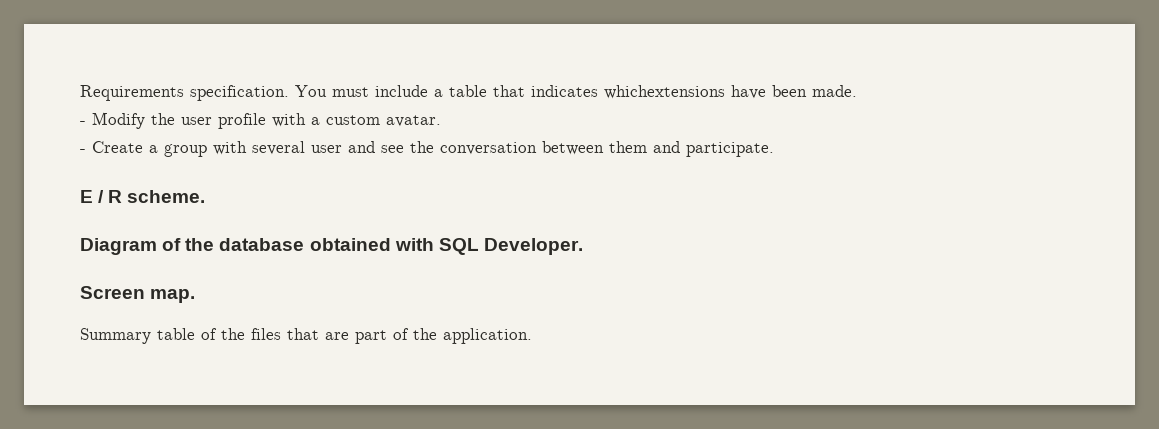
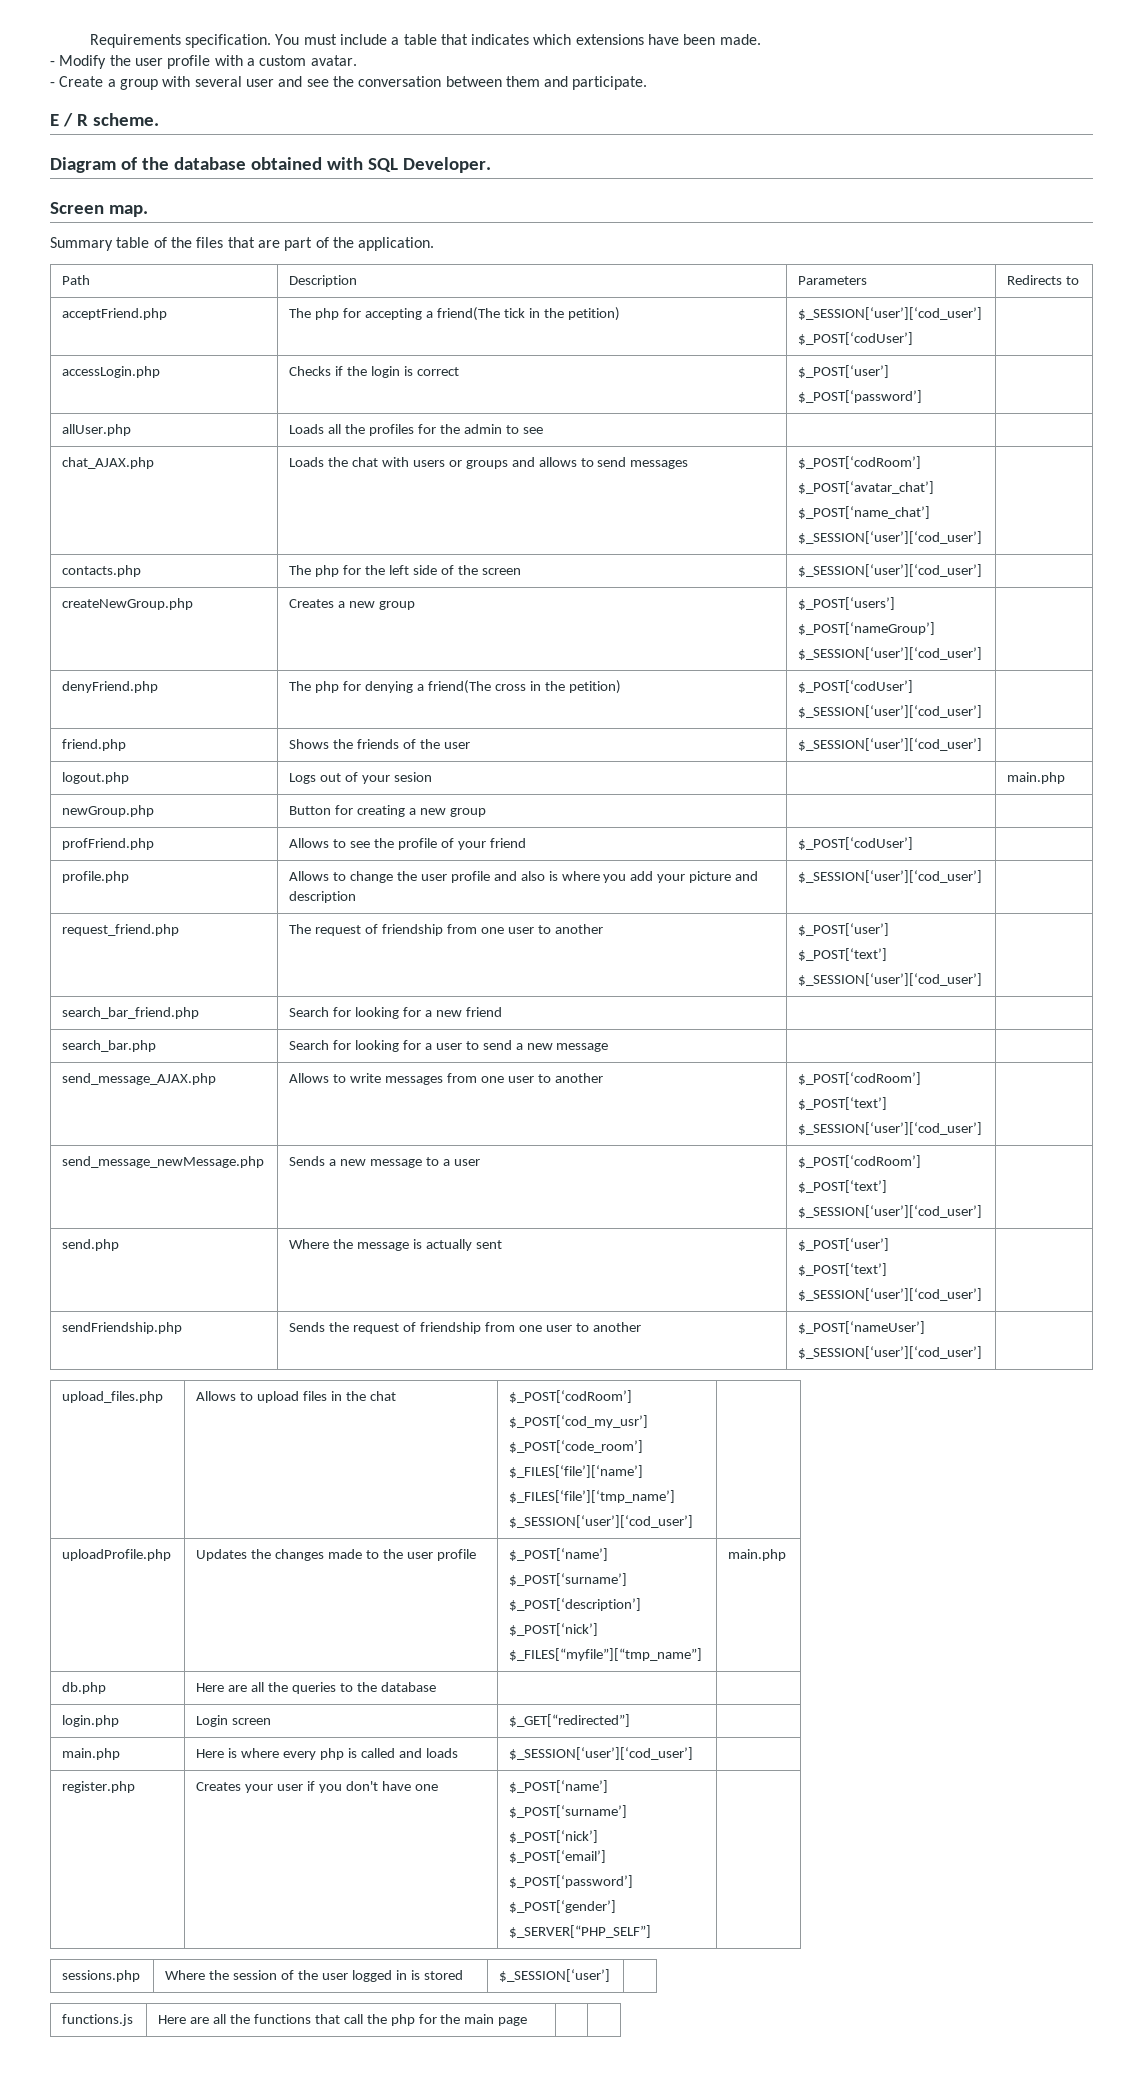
- You must include a table that indicates whichextensions have been made.
+ You must include a table that indicates which extensions have been made.
+ Path | Description | Parameters | Redirects to
+ acceptFriend.php | The php for accepting a friend(The tick in the petition) | $_SESSION[‘user’][‘cod_user’]
+ $_POST[‘codUser’] |
+ accessLogin.php | Checks if the login is correct | $_POST[‘user’]
+ $_POST[‘password’] |
+ allUser.php | Loads all the profiles for the admin to see | |
+ chat_AJAX.php | Loads the chat with users or groups and allows to send messages | $_POST[‘codRoom’]
+ $_POST[‘avatar_chat’]
+ $_POST[‘name_chat’]
+ $_SESSION[‘user’][‘cod_user’] |
+ contacts.php | The php for the left side of the screen | $_SESSION[‘user’][‘cod_user’] |
+ createNewGroup.php | Creates a new group | $_POST[‘users’]
+ $_POST[‘nameGroup’]
+ $_SESSION[‘user’][‘cod_user’] |
+ denyFriend.php | The php for denying a friend(The cross in the petition) | $_POST[‘codUser’]
+ $_SESSION[‘user’][‘cod_user’] |
+ friend.php | Shows the friends of the user | $_SESSION[‘user’][‘cod_user’] |
+ logout.php | Logs out of your sesion | | main.php
+ newGroup.php | Button for creating a new group | |
+ profFriend.php | Allows to see the profile of your friend | $_POST[‘codUser’] |
+ profile.php | Allows to change the user profile and also is where you add your picture and description | $_SESSION[‘user’][‘cod_user’] |
+ request_friend.php | The request of friendship from one user to another | $_POST[‘user’]
+ $_POST[‘text’]
+ $_SESSION[‘user’][‘cod_user’] |
+ search_bar_friend.php | Search for looking for a new friend | |
+ search_bar.php | Search for looking for a user to send a new message | |
+ send_message_AJAX.php | Allows to write messages from one user to another | $_POST[‘codRoom’]
+ $_POST[‘text’]
+ $_SESSION[‘user’][‘cod_user’] |
+ send_message_newMessage.php | Sends a new message to a user | $_POST[‘codRoom’]
+ $_POST[‘text’]
+ $_SESSION[‘user’][‘cod_user’] |
+ send.php | Where the message is actually sent | $_POST[‘user’]
+ $_POST[‘text’]
+ $_SESSION[‘user’][‘cod_user’] |
+ sendFriendship.php | Sends the request of friendship from one user to another | $_POST[‘nameUser’]
+ $_SESSION[‘user’][‘cod_user’] |
+ upload_files.php | Allows to upload files in the chat | $_POST[‘codRoom’]
+ $_POST[‘cod_my_usr’]
+ $_POST[‘code_room’]
+ $_FILES[‘file’][‘name’]
+ $_FILES[‘file’][‘tmp_name’]
+ $_SESSION[‘user’][‘cod_user’] |
+ uploadProfile.php | Updates the changes made to the user profile | $_POST[‘name’]
+ $_POST[‘surname’]
+ $_POST[‘description’]
+ $_POST[‘nick’]
+ $_FILES[“myfile”][“tmp_name”] | main.php
+ db.php | Here are all the queries to the database | |
+ login.php | Login screen | $_GET[“redirected”] |
+ main.php | Here is where every php is called and loads | $_SESSION[‘user’][‘cod_user’] |
+ register.php | Creates your user if you don't have one | $_POST[‘name’]
+ $_POST[‘surname’]
+ $_POST[‘nick’]
+ $_POST[‘email’]
+ $_POST[‘password’]
+ $_POST[‘gender’]
+ $_SERVER[“PHP_SELF”] |
+ sessions.php | Where the session of the user logged in is stored | $_SESSION[‘user’] |
+ functions.js | Here are all the functions that call the php for the main page | |

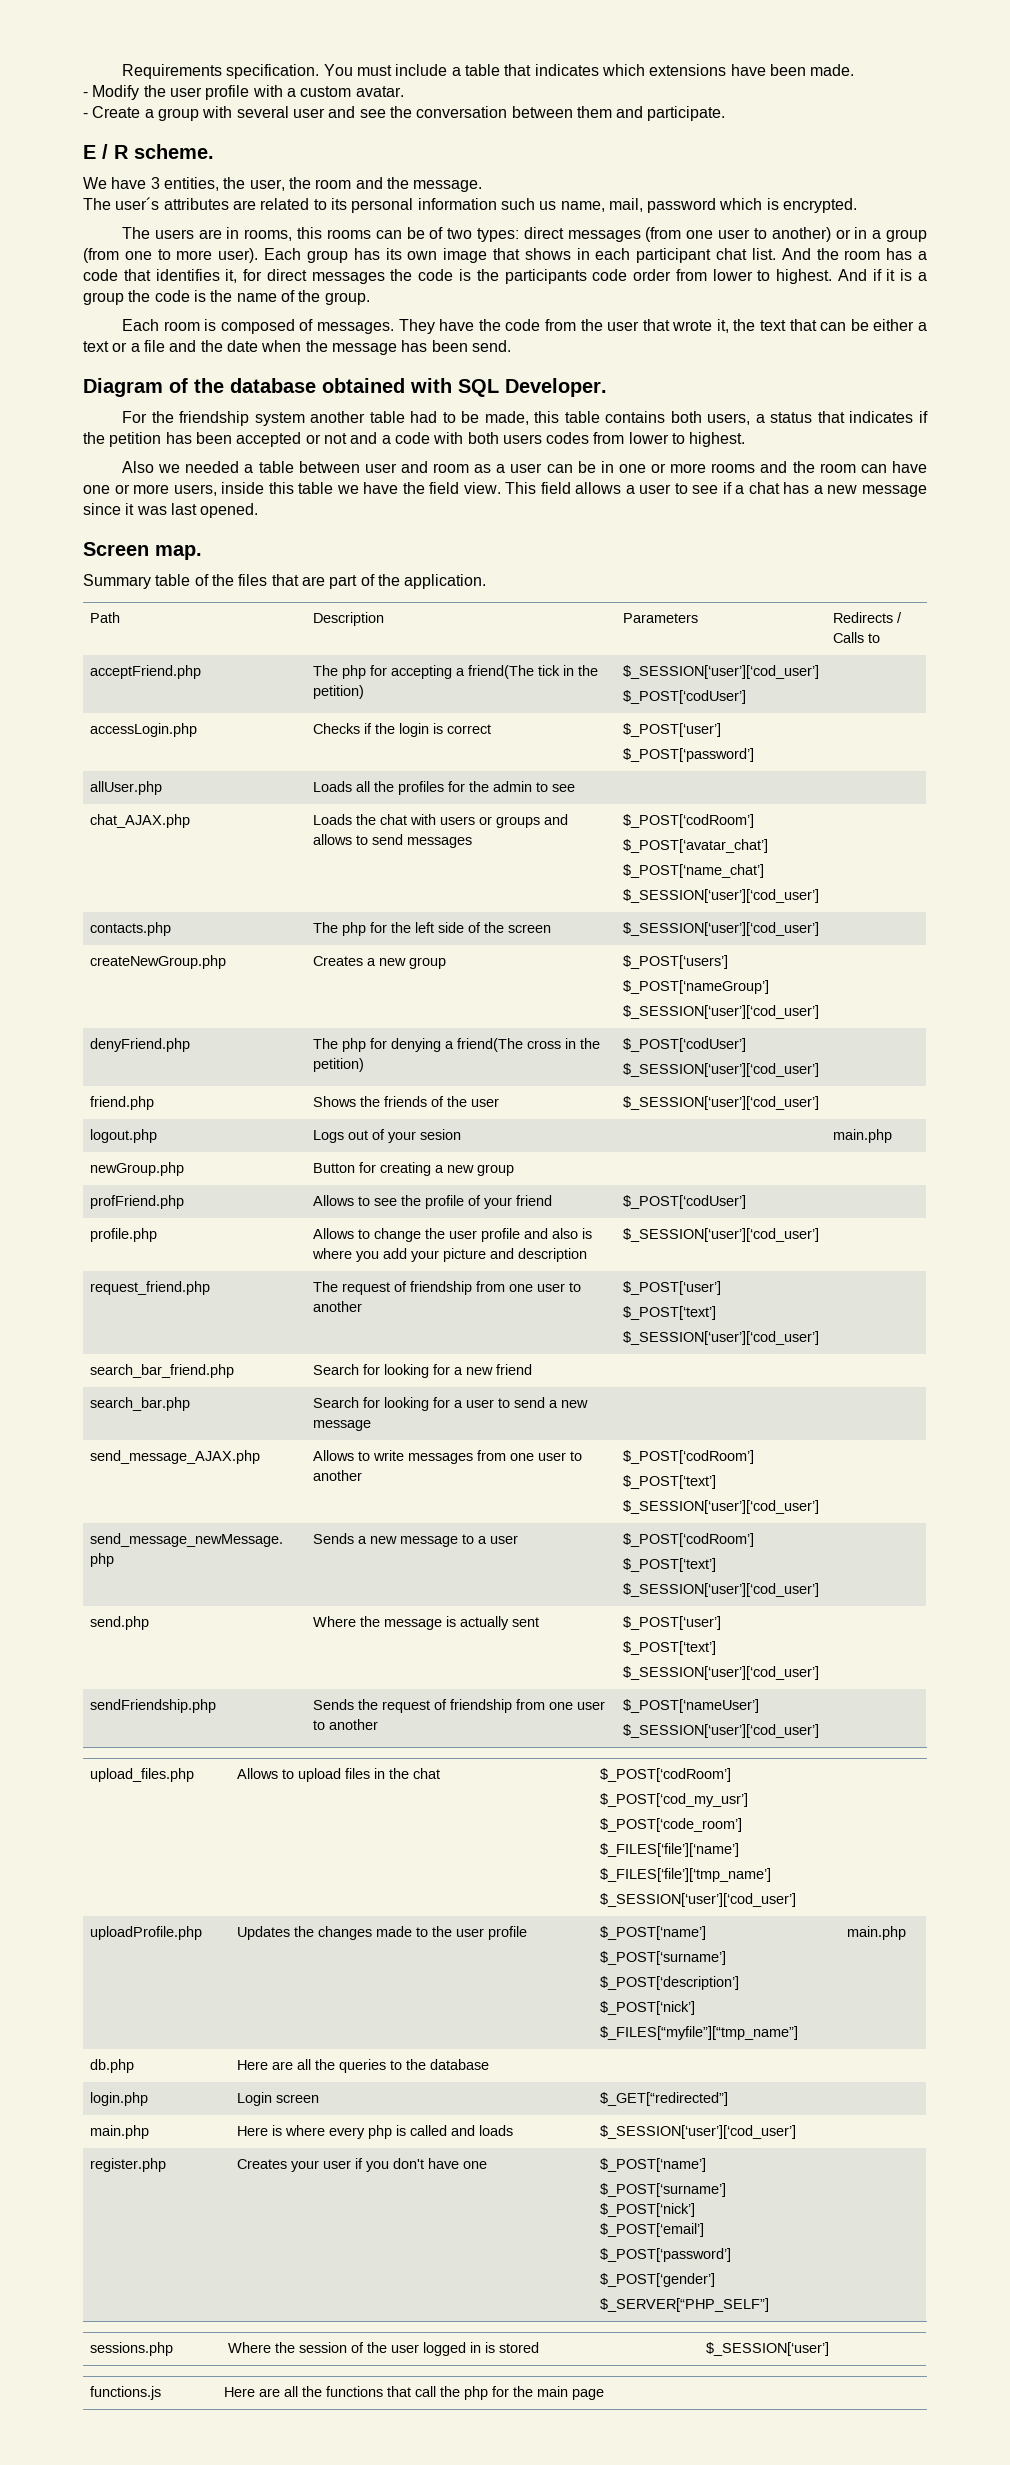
+ We have 3 entities, the user, the room and the message.
+ The user´s attributes are related to its personal information such us name, mail, password which is encrypted.
+ The users are in rooms, this rooms can be of two types: direct messages (from one user to another) or in a group (from one to more user). Each group has its own image that shows in each participant chat list. And the room has a code that identifies it, for direct messages the code is the participants code order from lower to highest. And if it is a group the code is the name of the group.
+ Each room is composed of messages. They have the code from the user that wrote it, the text that can be either a text or a file and the date when the message has been send.
+ For the friendship system another table had to be made, this table contains both users, a status that indicates if the petition has been accepted or not and a code with both users codes from lower to highest.
+ Also we needed a table between user and room as a user can be in one or more rooms and the room can have one or more users, inside this table we have the field view. This field allows a user to see if a chat has a new message since it was last opened.
- Path | Description | Parameters | Redirects to
+ Path | Description | Parameters | Redirects / Calls to

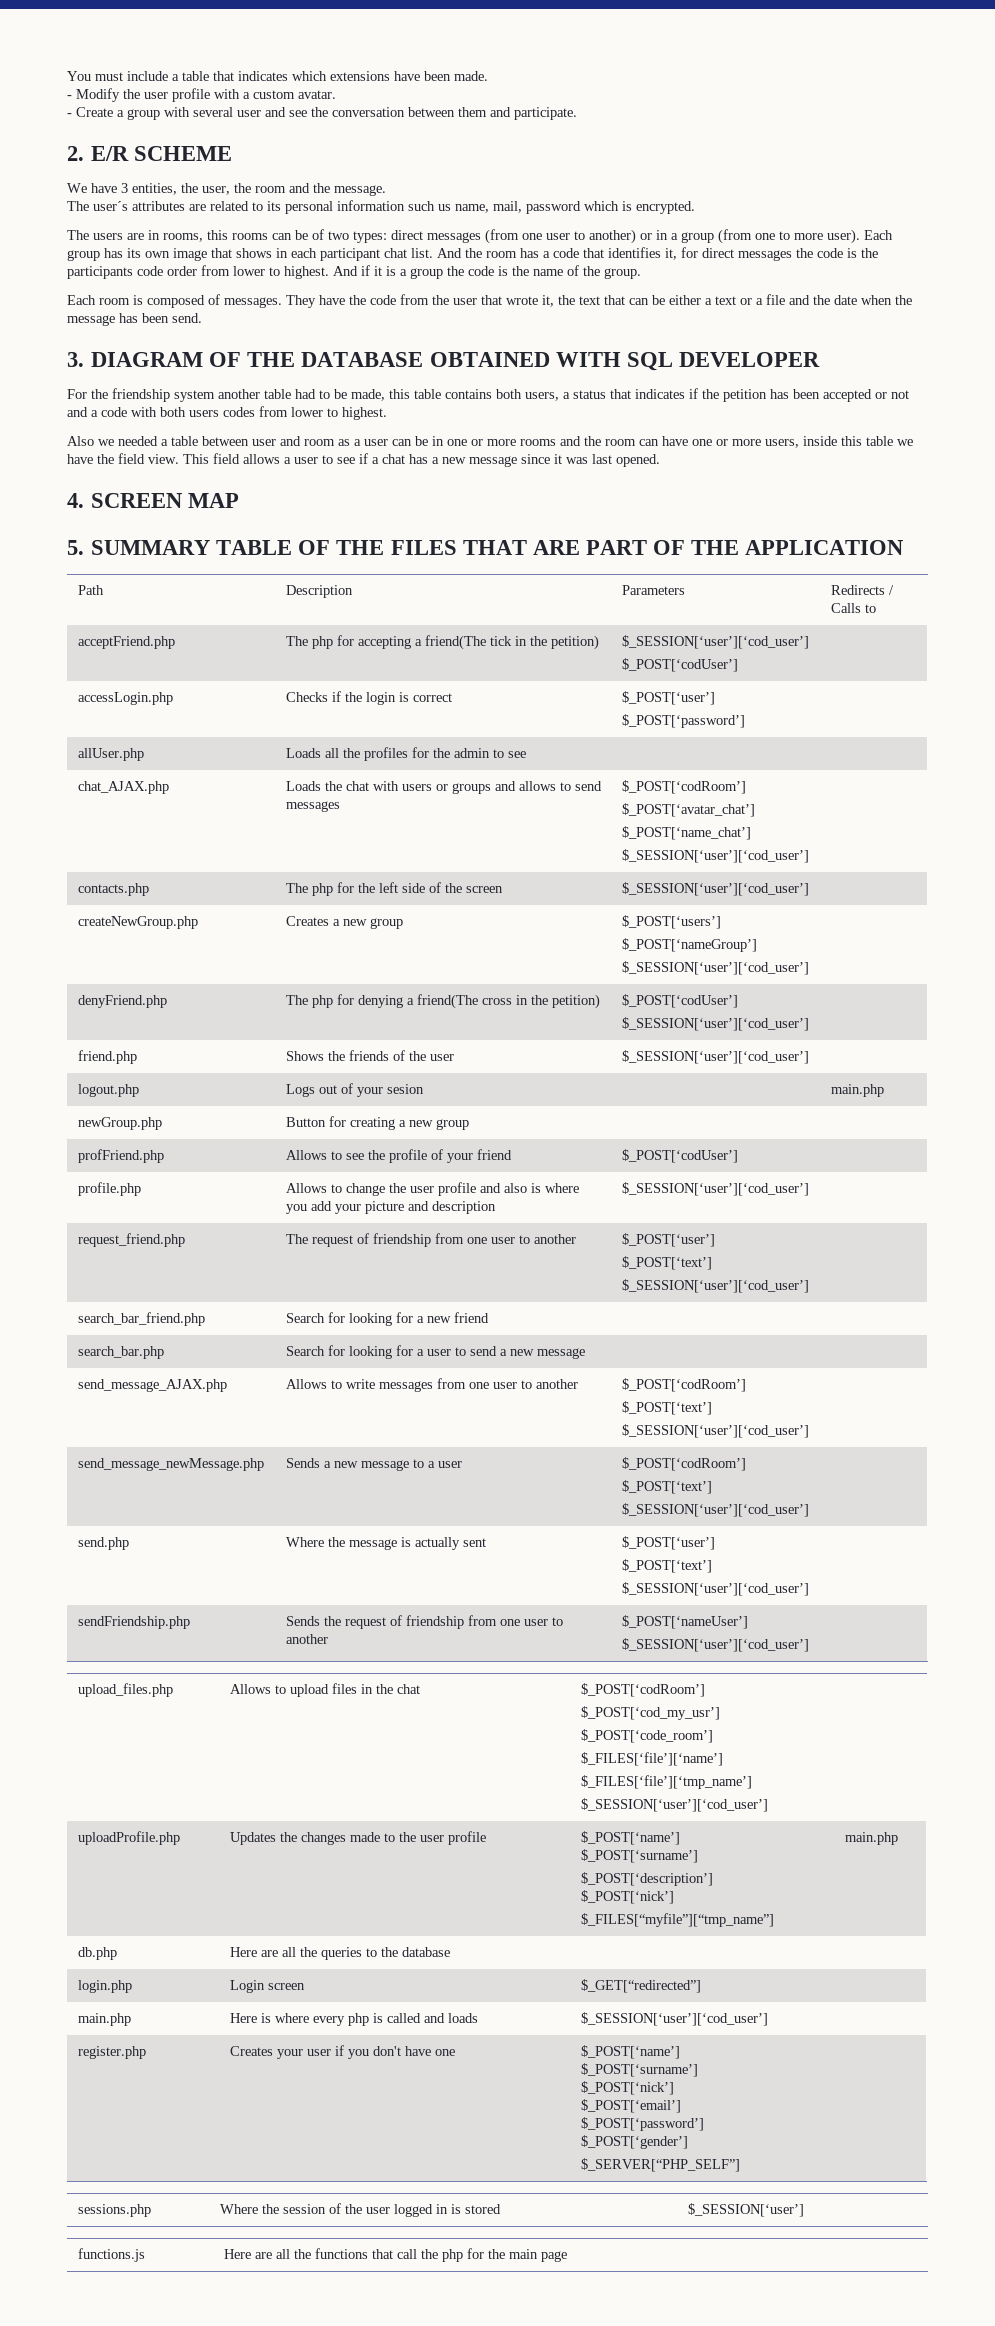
- Requirements specification.
- E / R scheme.
+ 2. E/R SCHEME
- Diagram of the database obtained with SQL Developer.
+ 3. DIAGRAM OF THE DATABASE OBTAINED WITH SQL DEVELOPER
- Screen map.
- Summary table of the files that are part of the application.
+ 4. SCREEN MAP
+ 5. SUMMARY TABLE OF THE FILES THAT ARE PART OF THE APPLICATION

